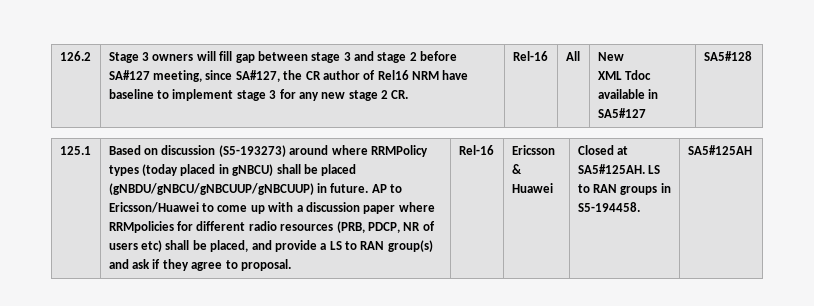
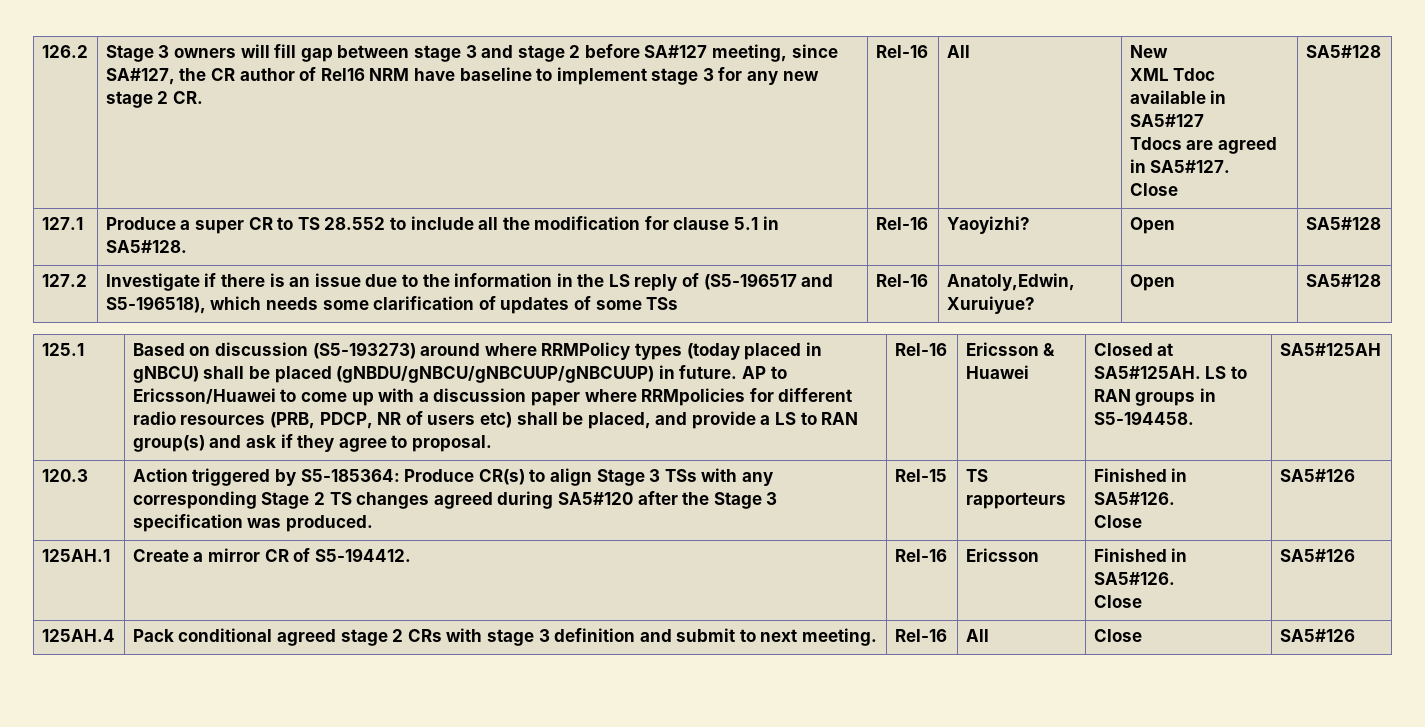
- SA5#128
+ Tdocs are agreed in SA5#127.
+ Close | SA5#128
+ 127.1 | Produce a super CR to TS 28.552 to include all the modification for clause 5.1 in SA5#128. | Rel-16 | Yaoyizhi? | Open | SA5#128
+ 127.2 | Investigate if there is an issue due to the information in the LS reply of (S5-196517 and S5-196518), which needs some clarification of updates of some TSs | Rel-16 | Anatoly,Edwin, Xuruiyue? | Open | SA5#128
+ 120.3 | Action triggered by S5-185364: Produce CR(s) to align Stage 3 TSs with any corresponding Stage 2 TS changes agreed during SA5#120 after the Stage 3 specification was produced. | Rel-15 | TS rapporteurs | Finished in SA5#126.
+ Close | SA5#126
+ 125AH.1 | Create a mirror CR of S5-194412. | Rel-16 | Ericsson | Finished in SA5#126.
+ Close | SA5#126
+ 125AH.4 | Pack conditional agreed stage 2 CRs with stage 3 definition and submit to next meeting. | Rel-16 | All | Close | SA5#126

